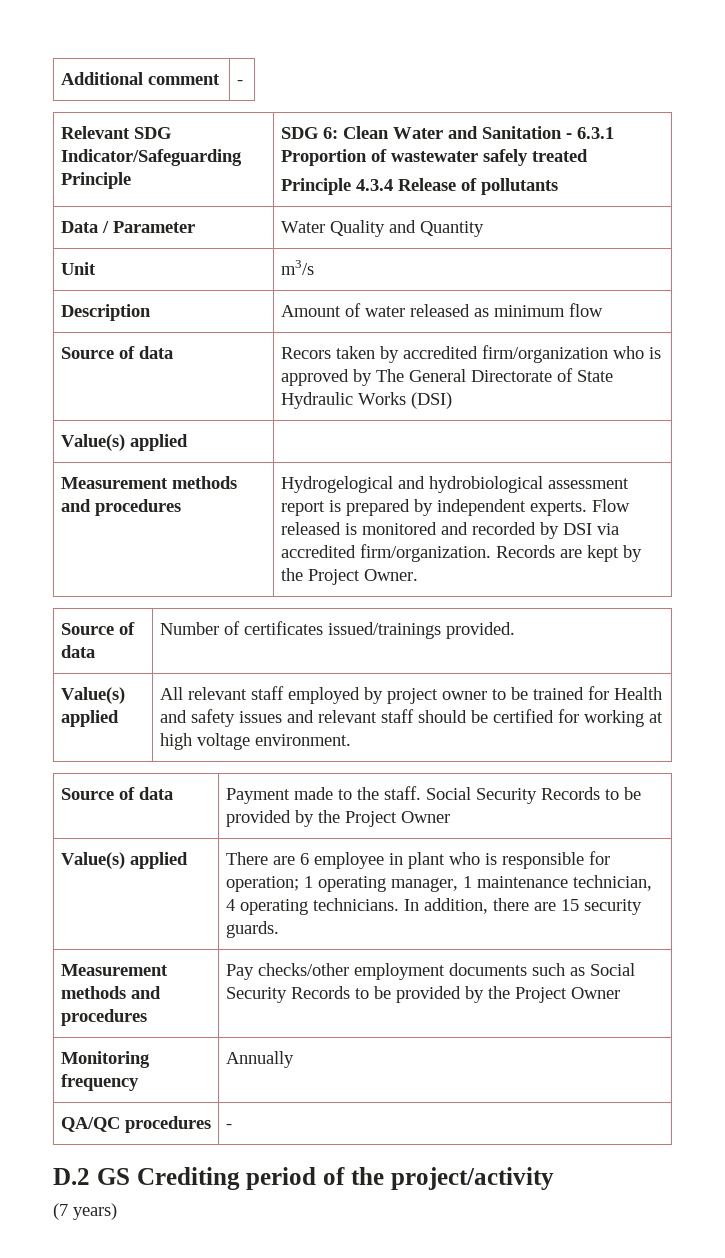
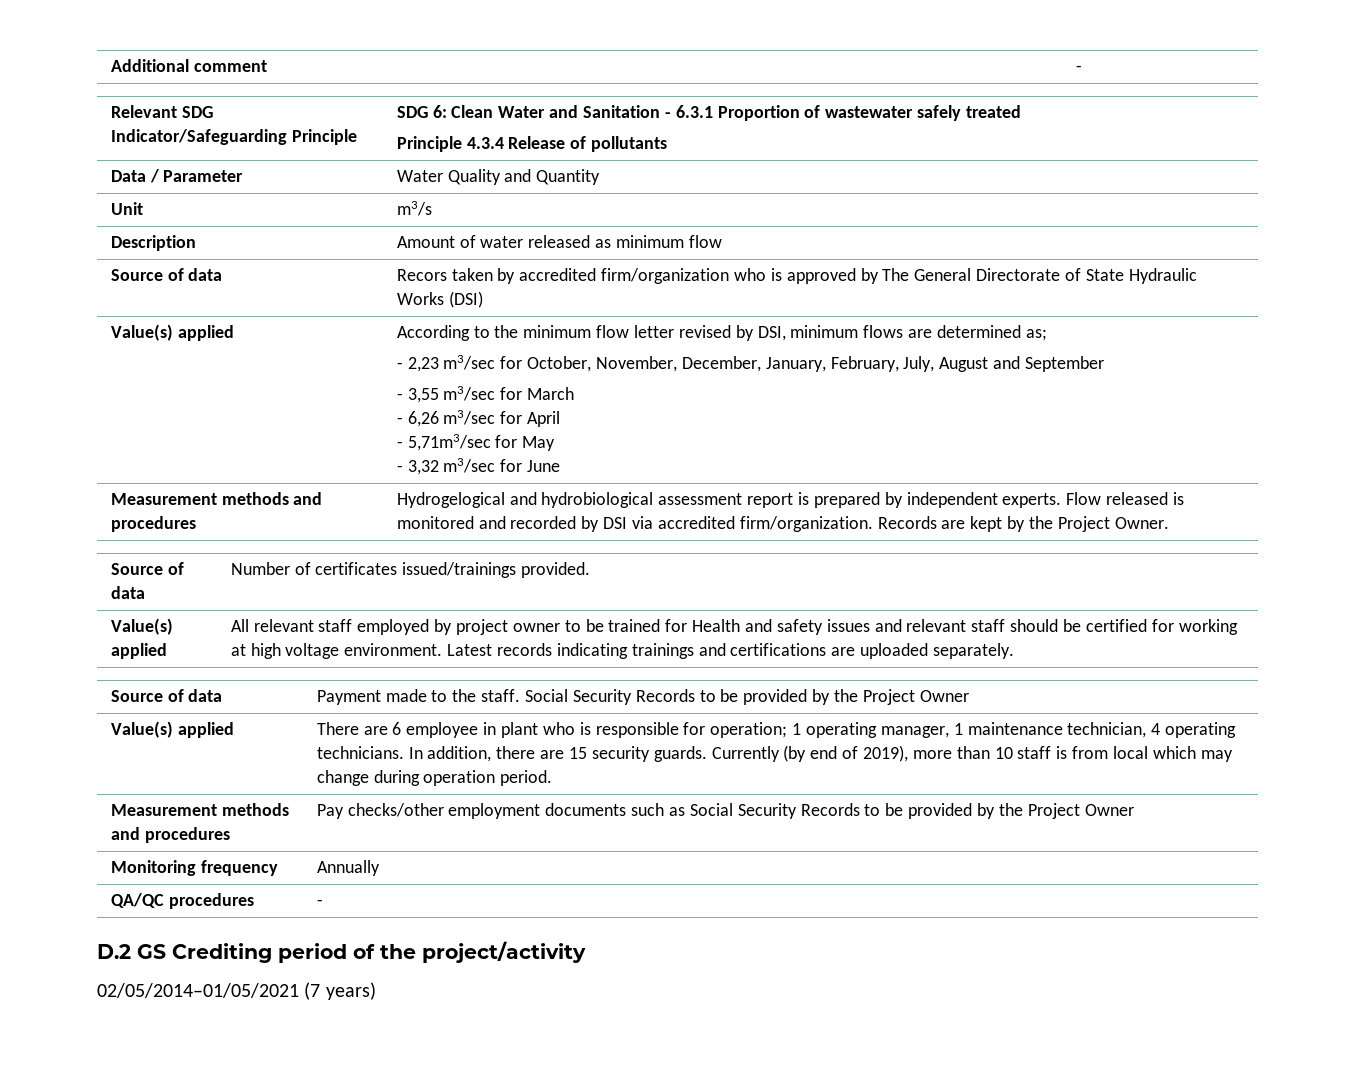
+ According to the minimum flow letter revised by DSI, minimum flows are determined as;
+ - 2,23 m3/sec for October, November, December, January, February, July, August and September
+ - 3,55 m3/sec for March
+ - 6,26 m3/sec for April
+ - 5,71m3/sec for May
+ - 3,32 m3/sec for June
- Value(s) applied | All relevant staff employed by project owner to be trained for Health and safety issues and relevant staff should be certified for working at high voltage environment.
+ Value(s) applied | All relevant staff employed by project owner to be trained for Health and safety issues and relevant staff should be certified for working at high voltage environment. Latest records indicating trainings and certifications are uploaded separately.
+ Currently (by end of 2019), more than 10 staff is from local which may change during operation period.
- (7 years)
+ 02/05/2014–01/05/2021 (7 years)

